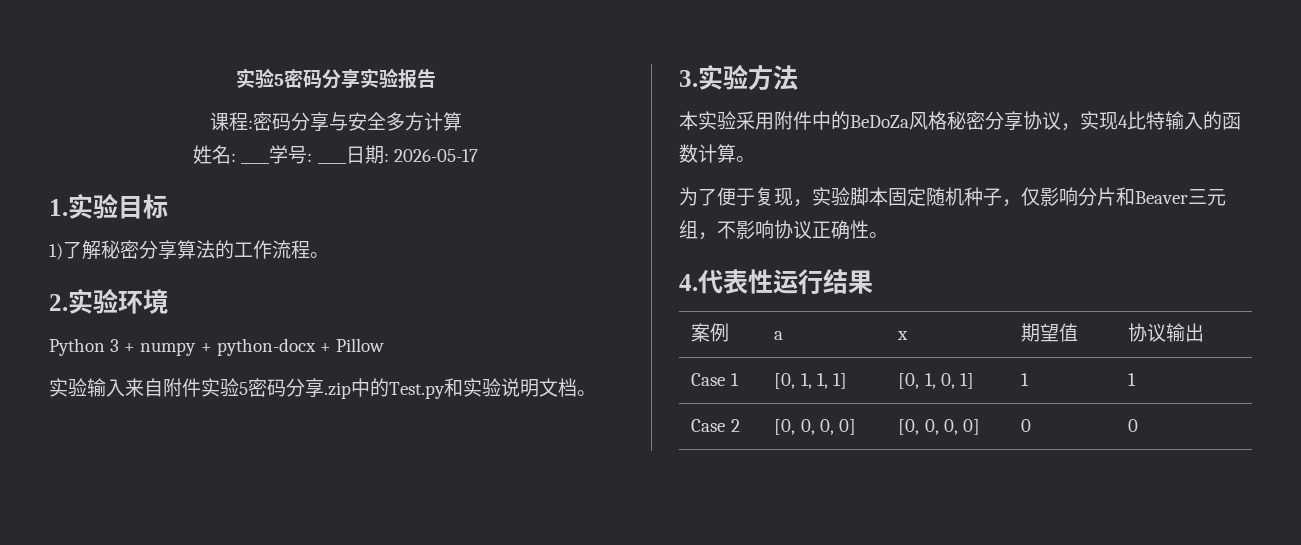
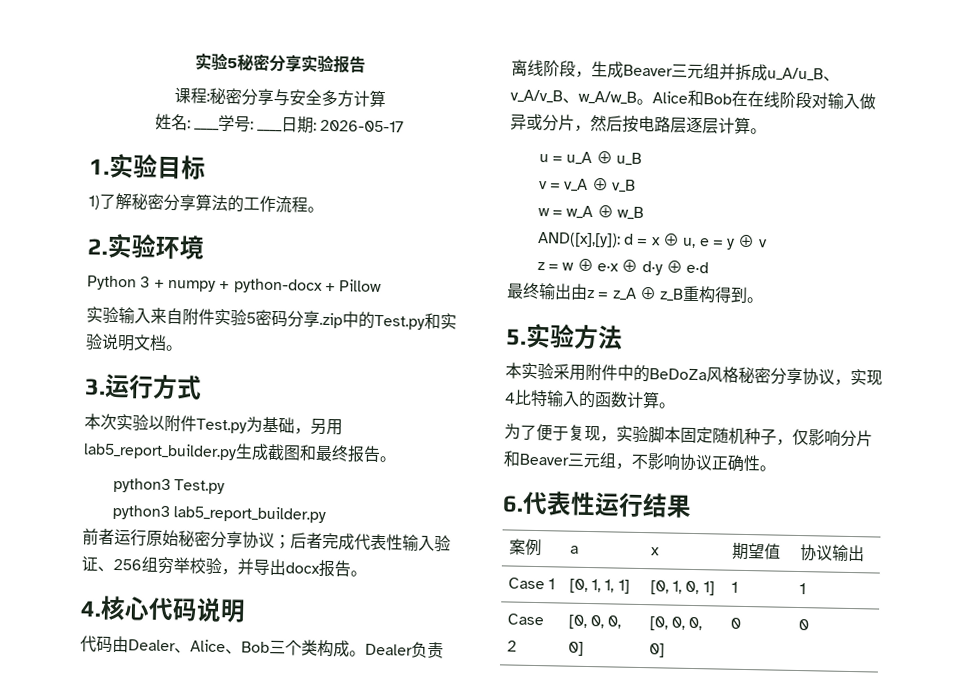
- 实验5密码分享实验报告
+ 实验5秘密分享实验报告
- 课程:密码分享与安全多方计算
+ 课程:秘密分享与安全多方计算
- 3.实验方法
+ 3.运行方式
+ 本次实验以附件Test.py为基础，另用lab5_report_builder.py生成截图和最终报告。
+ python3 Test.py
+ python3 lab5_report_builder.py
+ 前者运行原始秘密分享协议；后者完成代表性输入验证、256组穷举校验，并导出docx报告。
+ 4.核心代码说明
+ 代码由Dealer、Alice、Bob三个类构成。Dealer负责离线阶段，生成Beaver三元组并拆成u_A/u_B、v_A/v_B、w_A/w_B。Alice和Bob在在线阶段对输入做异或分片，然后按电路层逐层计算。
+ u = u_A ⊕ u_B
+ v = v_A ⊕ v_B
+ w = w_A ⊕ w_B
+ AND([x],[y]): d = x ⊕ u, e = y ⊕ v
+ z = w ⊕ e·x ⊕ d·y ⊕ e·d
+ 最终输出由z = z_A ⊕ z_B重构得到。
+ 5.实验方法
- 4.代表性运行结果
+ 6.代表性运行结果

